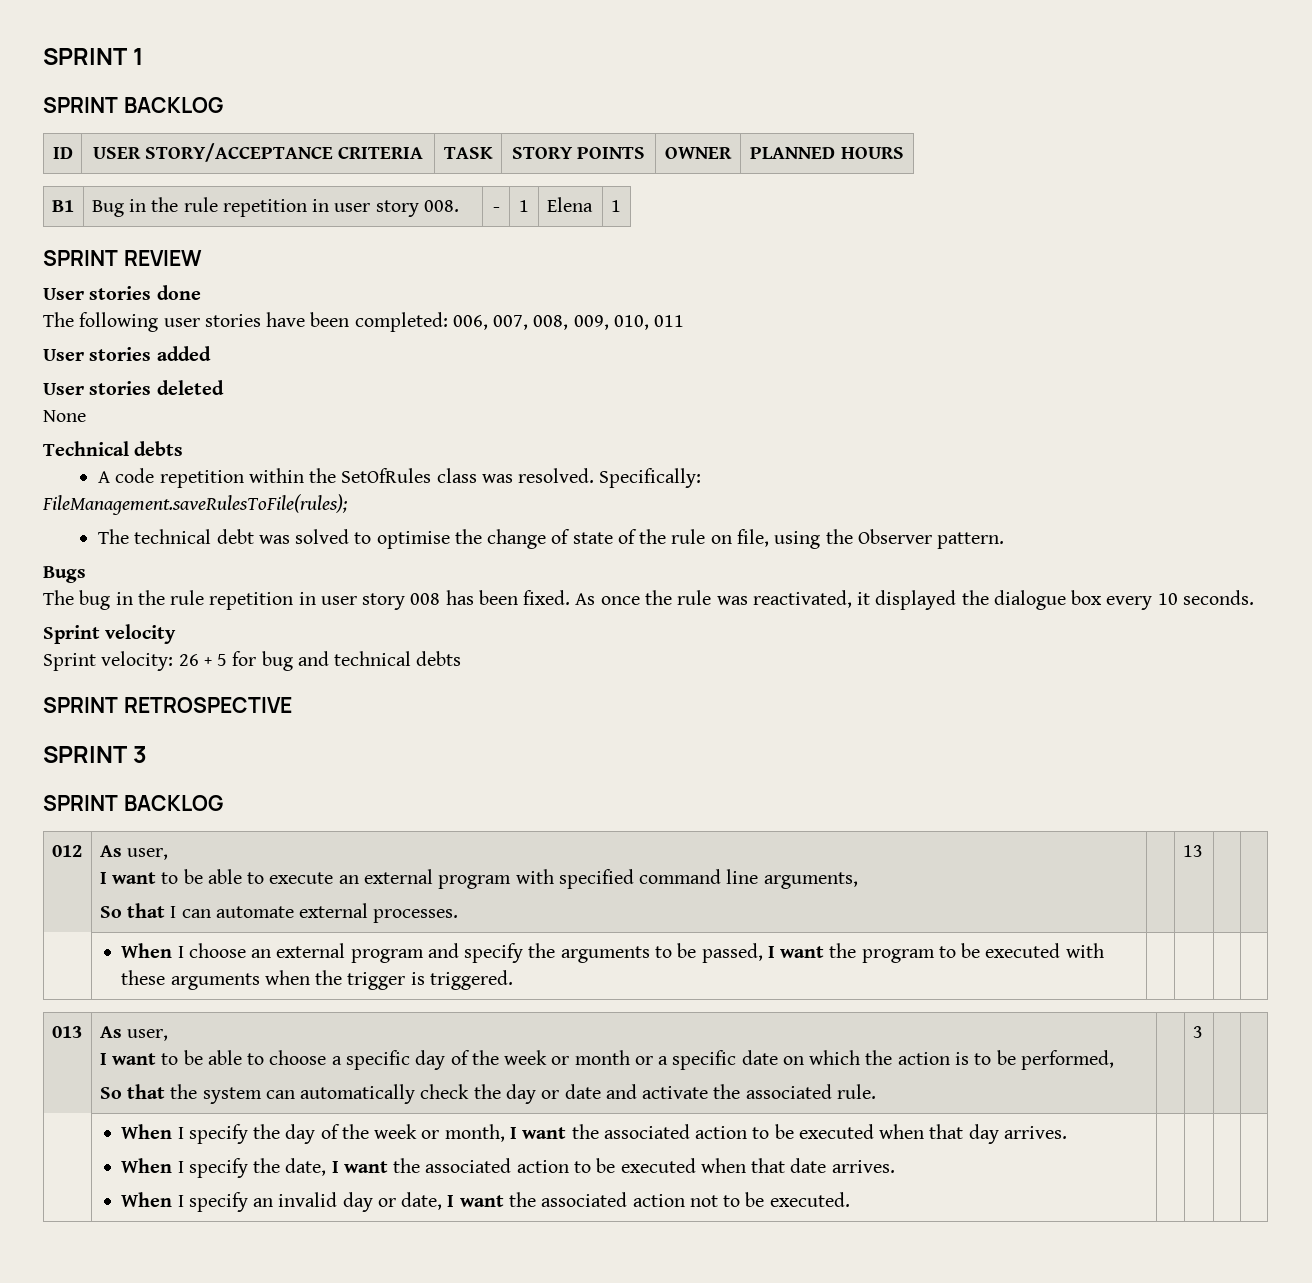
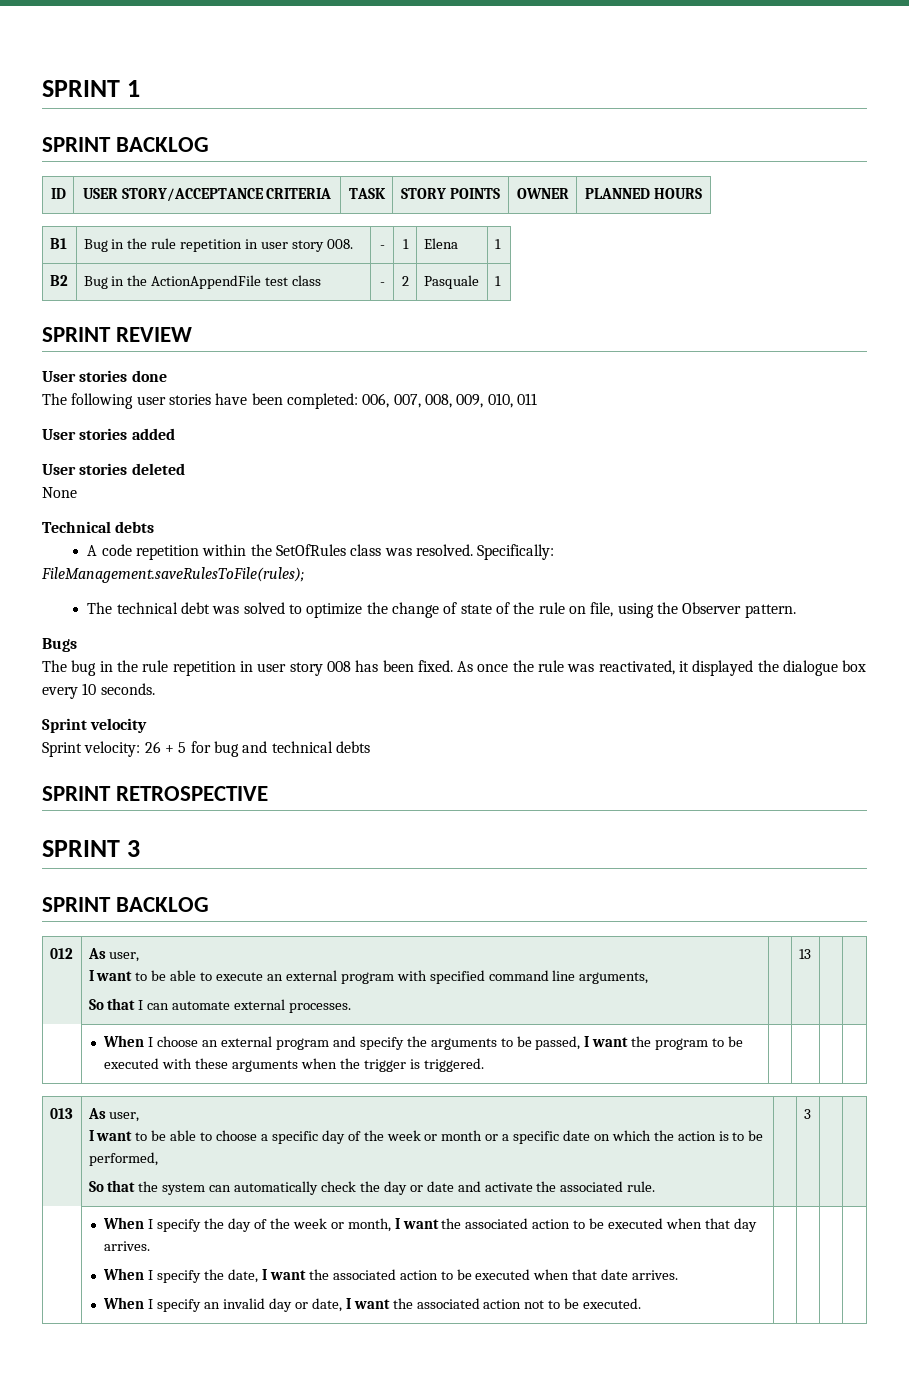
+ B2 | Bug in the ActionAppendFile test class | - | 2 | Pasquale | 1
- The technical debt was solved to optimise the change of state of the rule on file, using the Observer pattern.
+ The technical debt was solved to optimize the change of state of the rule on file, using the Observer pattern.

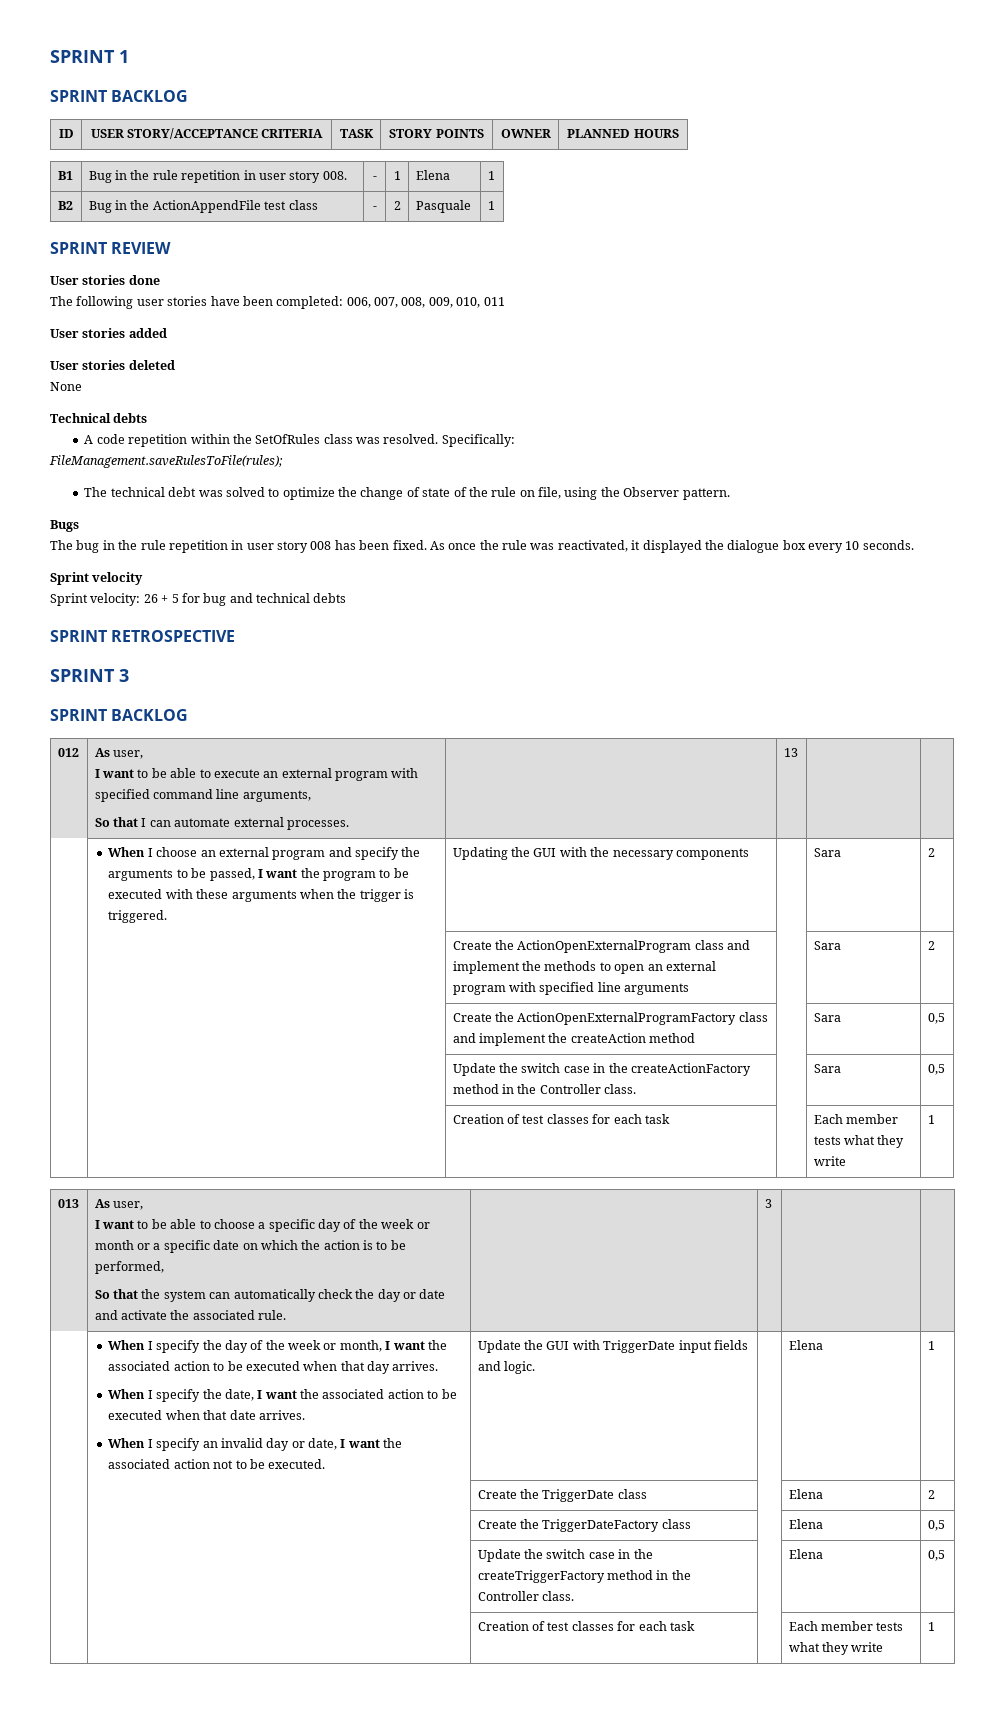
- | When I choose an external program and specify the arguments to be passed, I want the program to be executed with these arguments when the trigger is triggered. | | | |
+ | When I choose an external program and specify the arguments to be passed, I want the program to be executed with these arguments when the trigger is triggered. | Updating the GUI with the necessary components | | Sara | 2
+ | | Create the ActionOpenExternalProgram class and implement the methods to open an external program with specified line arguments | | Sara | 2
+ | | Create the ActionOpenExternalProgramFactory class and implement the createAction method | | Sara | 0,5
+ | | Update the switch case in the createActionFactory method in the Controller class. | | Sara | 0,5
+ | | Creation of test classes for each task | | Each member tests what they write | 1
+ Update the GUI with TriggerDate input fields and logic. | | Elena | 1
+ | | Create the TriggerDate class | | Elena | 2
+ | | Create the TriggerDateFactory class | | Elena | 0,5
+ | | Update the switch case in the createTriggerFactory method in the Controller class. | | Elena | 0,5
+ | | Creation of test classes for each task | | Each member tests what they write | 1

